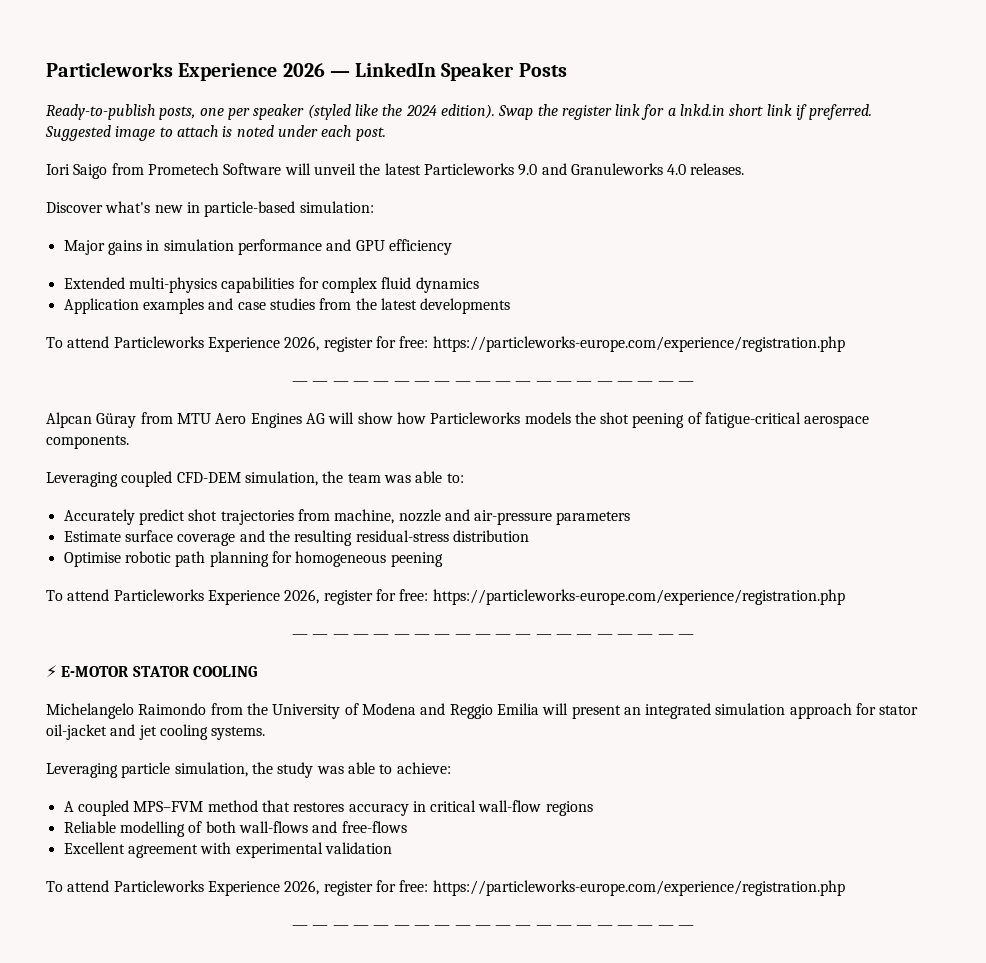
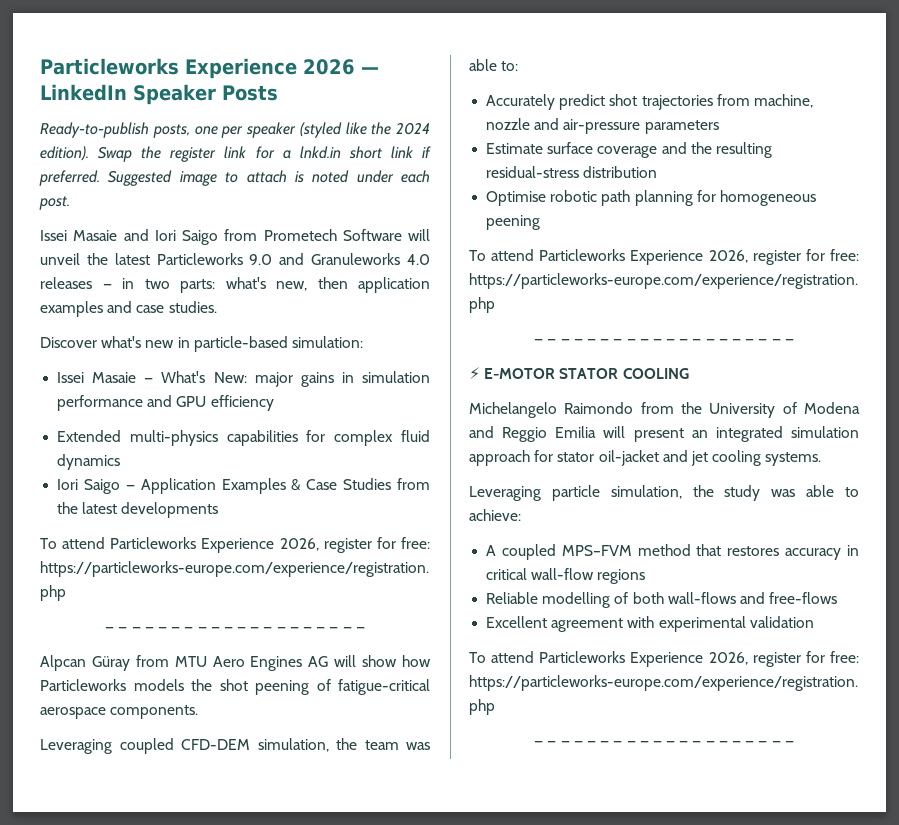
- Iori Saigo from Prometech Software will unveil the latest Particleworks 9.0 and Granuleworks 4.0 releases.
+ Issei Masaie and Iori Saigo from Prometech Software will unveil the latest Particleworks 9.0 and Granuleworks 4.0 releases — in two parts: what's new, then application examples and case studies.
- Major gains in simulation performance and GPU efficiency
+ Issei Masaie — What's New: major gains in simulation performance and GPU efficiency
- Application examples and case studies from the latest developments
+ Iori Saigo — Application Examples & Case Studies from the latest developments

